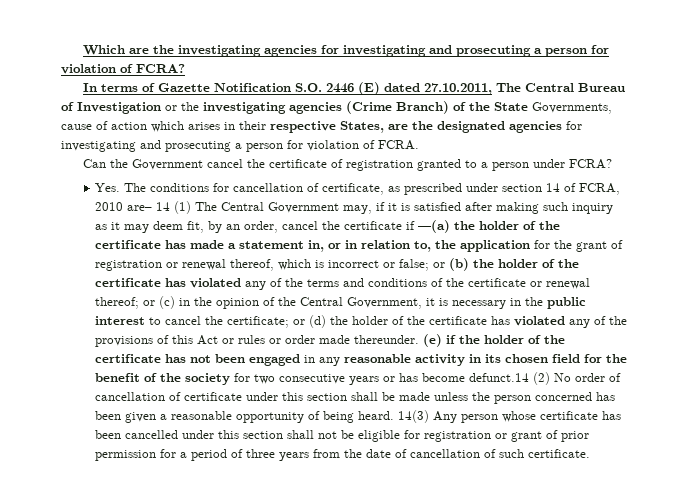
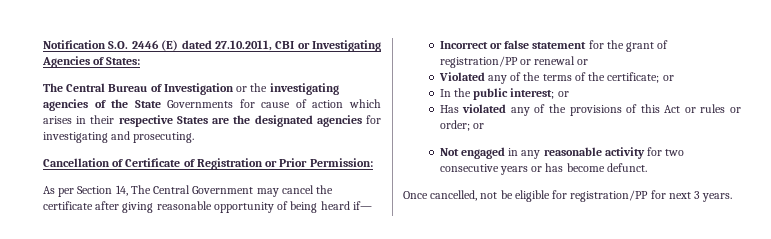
- Which are the investigating agencies for investigating and prosecuting a person for violation of FCRA?
- In terms of Gazette Notification S.O. 2446 (E) dated 27.10.2011, The Central Bureau of Investigation or the investigating agencies (Crime Branch) of the State Governments, cause of action which arises in their respective States, are the designated agencies for investigating and prosecuting a person for violation of FCRA.
- Can the Government cancel the certificate of registration granted to a person under FCRA?
- Yes. The conditions for cancellation of certificate, as prescribed under section 14 of FCRA, 2010 are‒ 14 (1) The Central Government may, if it is satisfied after making such inquiry as it may deem fit, by an order, cancel the certificate if —(a) the holder of the certificate has made a statement in, or in relation to, the application for the grant of registration or renewal thereof, which is incorrect or false; or (b) the holder of the certificate has violated any of the terms and conditions of the certificate or renewal thereof; or (c) in the opinion of the Central Government, it is necessary in the public interest to cancel the certificate; or (d) the holder of the certificate has violated any of the provisions of this Act or rules or order made thereunder. (e) if the holder of the certificate has not been engaged in any reasonable activity in its chosen field for the benefit of the society for two consecutive years or has become defunct.14 (2) No order of cancellation of certificate under this section shall be made unless the person concerned has been given a reasonable opportunity of being heard. 14(3) Any person whose certificate has been cancelled under this section shall not be eligible for registration or grant of prior permission for a period of three years from the date of cancellation of such certificate.
+ Notification S.O. 2446 (E) dated 27.10.2011, CBI or Investigating Agencies of States:
+ The Central Bureau of Investigation or the investigating agencies of the State Governments for cause of action which arises in their respective States are the designated agencies for investigating and prosecuting.
+ Cancellation of Certificate of Registration or Prior Permission:
+ As per Section 14, The Central Government may cancel the certificate after giving reasonable opportunity of being heard if—
+ Incorrect or false statement for the grant of registration/PP or renewal or
+ Violated any of the terms of the certificate; or
+ In the public interest; or
+ Has violated any of the provisions of this Act or rules or order; or
+ Not engaged in any reasonable activity for two consecutive years or has become defunct.
+ Once cancelled, not be eligible for registration/PP for next 3 years.

